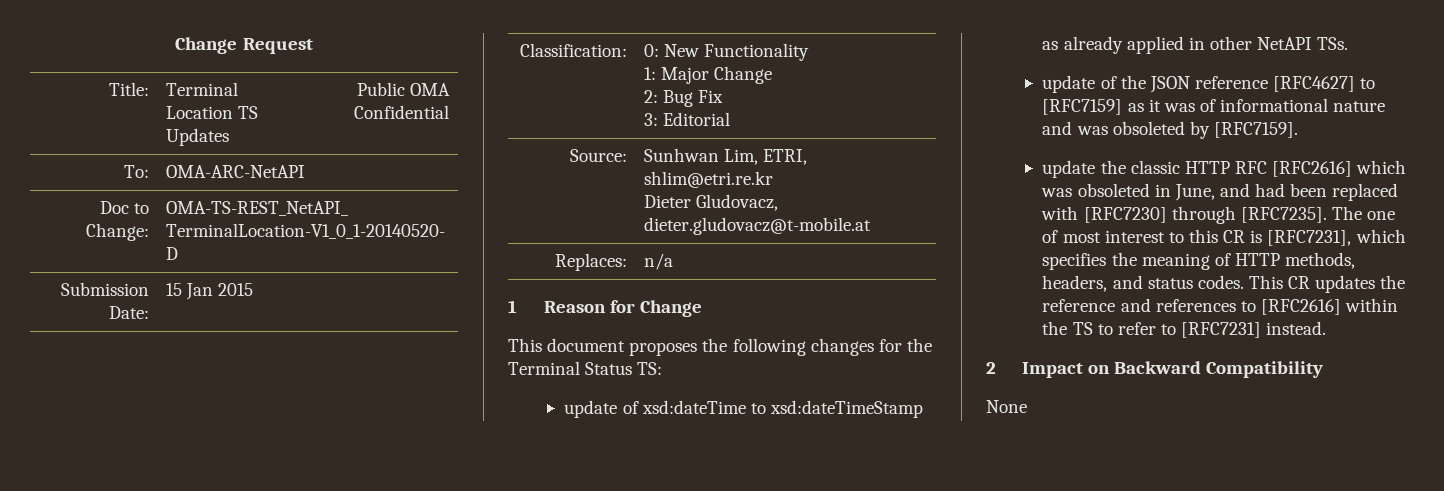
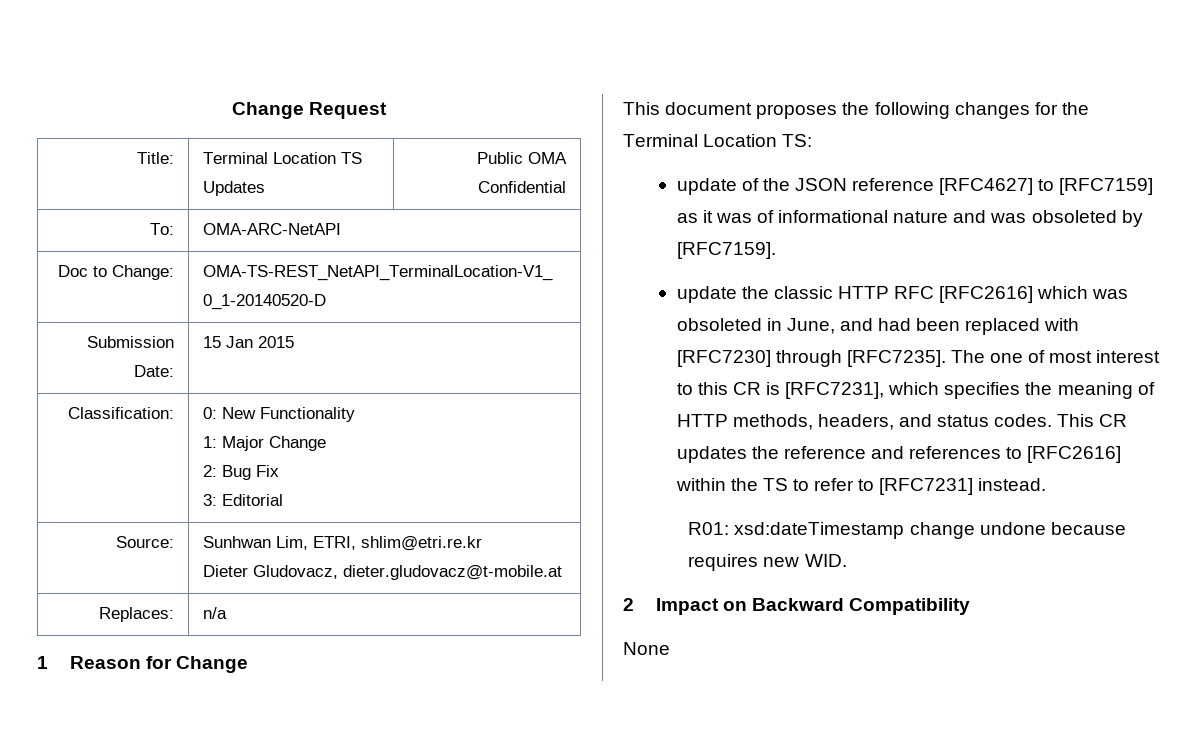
- This document proposes the following changes for the Terminal Status TS:
+ This document proposes the following changes for the Terminal Location TS:
- update of xsd:dateTime to xsd:dateTimeStamp as already applied in other NetAPI TSs.
+ R01: xsd:dateTimestamp change undone because requires new WID.

